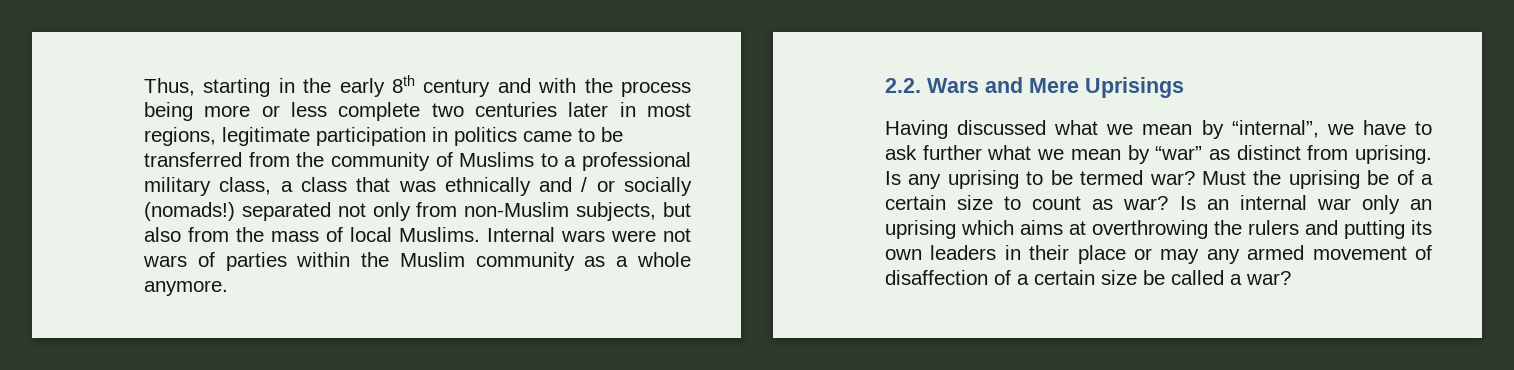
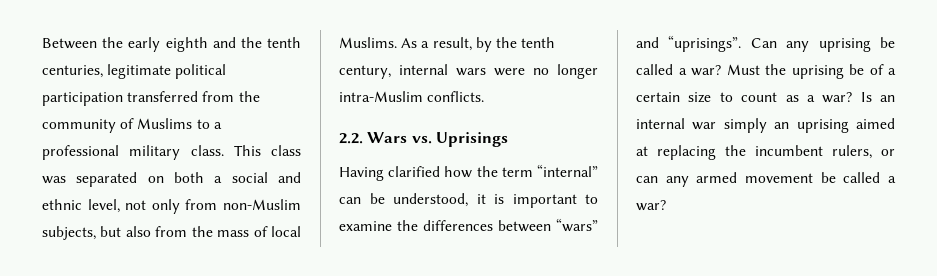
- Thus, starting in the early 8th century and with the process being more or less complete two centuries later in most regions, legitimate participation in politics came to be transferred from the community of Muslims to a professional military class, a class that was ethnically and / or socially (nomads!) separated not only from non-Muslim subjects, but also from the mass of local Muslims.
+ Between the early eighth and the tenth centuries, legitimate political participation transferred from the community of Muslims to a professional military class. This class was separated on both a social and ethnic level, not only from non-Muslim subjects, but also from the mass of local Muslims.
- Internal wars were not wars of parties within the Muslim community as a whole anymore.
+ As a result, by the tenth century, internal wars were no longer intra-Muslim conflicts.
- 2.2. Wars and Mere Uprisings
+ 2.2. Wars vs. Uprisings
- Having discussed what we mean by “internal”, we have to ask further what we mean by “war” as distinct from uprising. Is any uprising to be termed war?
+ Having clarified how the term “internal” can be understood, it is important to examine the differences between “wars” and “uprisings”. Can any uprising be called a war?
- Must the uprising be of a certain size to count as war?
+ Must the uprising be of a certain size to count as a war?
- Is an internal war only an uprising which aims at overthrowing the rulers and putting its own leaders in their place or may any armed movement of disaffection of a certain size be called a war?
+ Is an internal war simply an uprising aimed at replacing the incumbent rulers, or can any armed movement be called a war?

